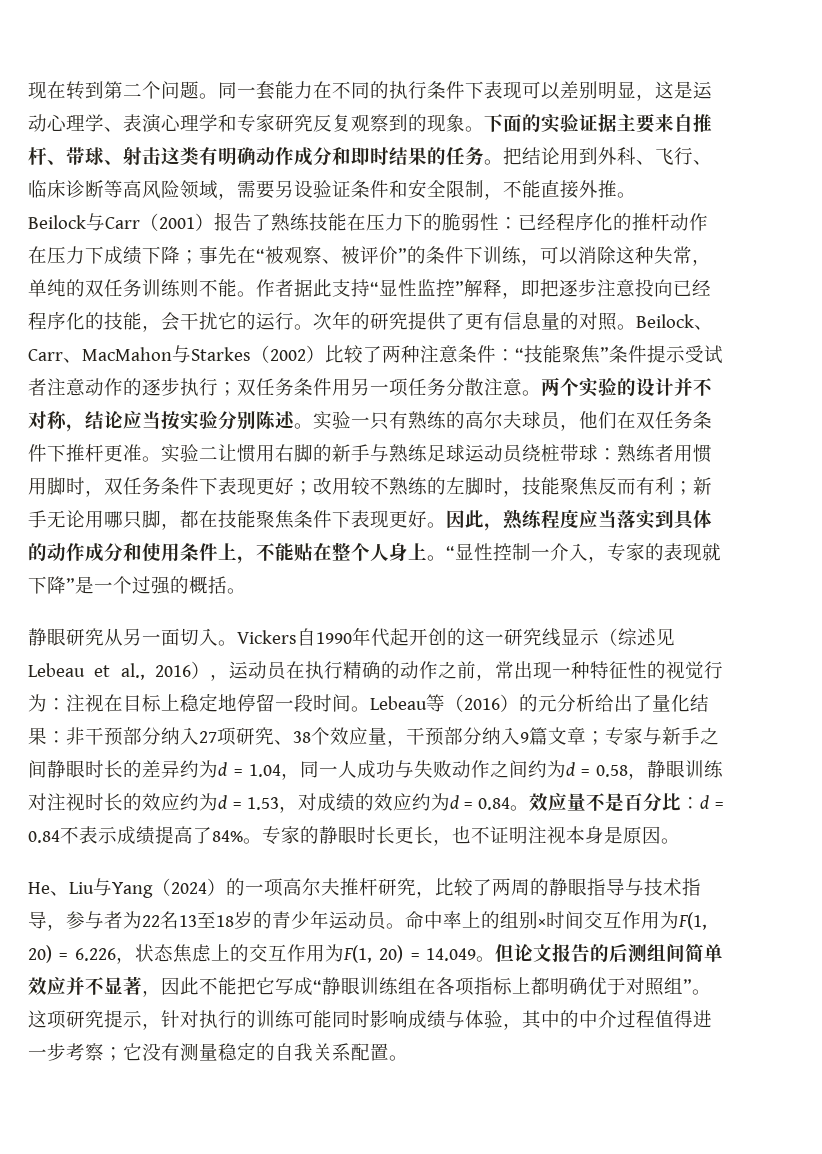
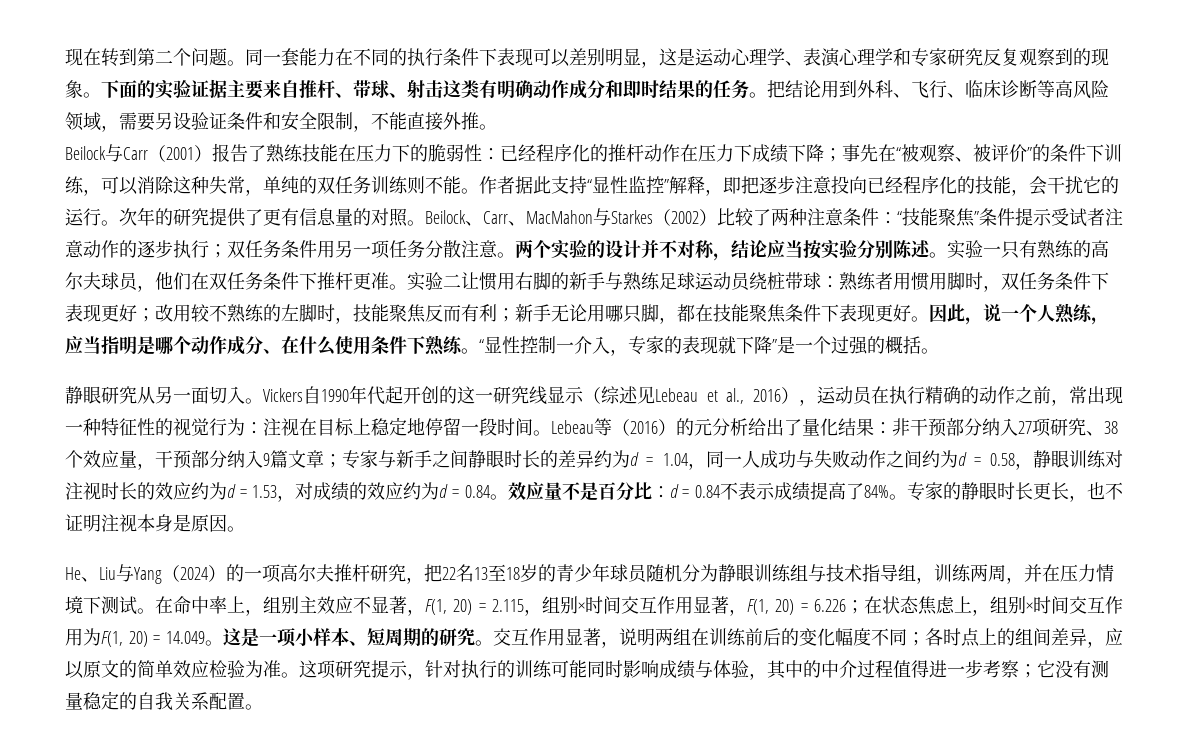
- 因此，熟练程度应当落实到具体的动作成分和使用条件上，不能贴在整个人身上。
+ 因此，说一个人熟练，应当指明是哪个动作成分、在什么使用条件下熟练。
- He、Liu与Yang（2024）的一项高尔夫推杆研究，比较了两周的静眼指导与技术指导，参与者为22名13至18岁的青少年运动员。命中率上的组别×时间交互作用为F(1, 20) = 6.226，状态焦虑上的交互作用为F(1, 20) = 14.049。但论文报告的后测组间简单效应并不显著，因此不能把它写成“静眼训练组在各项指标上都明确优于对照组”。
+ He、Liu与Yang（2024）的一项高尔夫推杆研究，把22名13至18岁的青少年球员随机分为静眼训练组与技术指导组，训练两周，并在压力情境下测试。在命中率上，组别主效应不显著，F(1, 20) = 2.115，组别×时间交互作用显著，F(1, 20) = 6.226；在状态焦虑上，组别×时间交互作用为F(1, 20) = 14.049。这是一项小样本、短周期的研究。交互作用显著，说明两组在训练前后的变化幅度不同；各时点上的组间差异，应以原文的简单效应检验为准。

